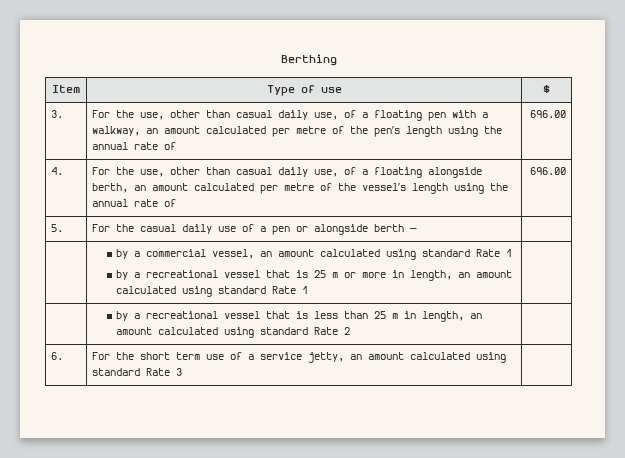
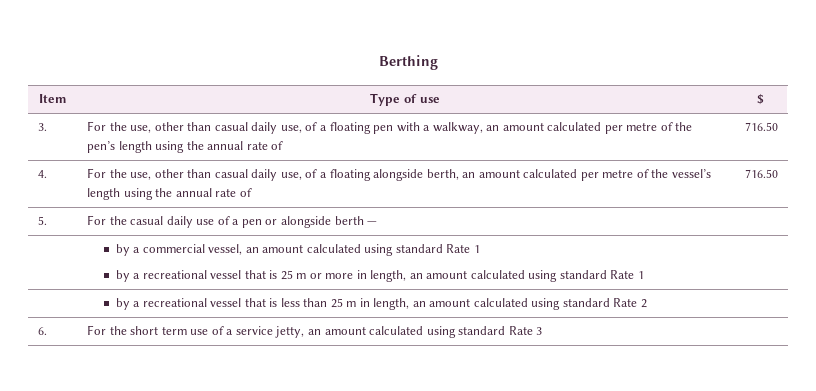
- 3. | For the use, other than casual daily use, of a floating pen with a walkway, an amount calculated per metre of the pen’s length using the annual rate of | 696.00
+ 3. | For the use, other than casual daily use, of a floating pen with a walkway, an amount calculated per metre of the pen’s length using the annual rate of | 716.50
- 4. | For the use, other than casual daily use, of a floating alongside berth, an amount calculated per metre of the vessel’s length using the annual rate of | 696.00
+ 4. | For the use, other than casual daily use, of a floating alongside berth, an amount calculated per metre of the vessel’s length using the annual rate of | 716.50

